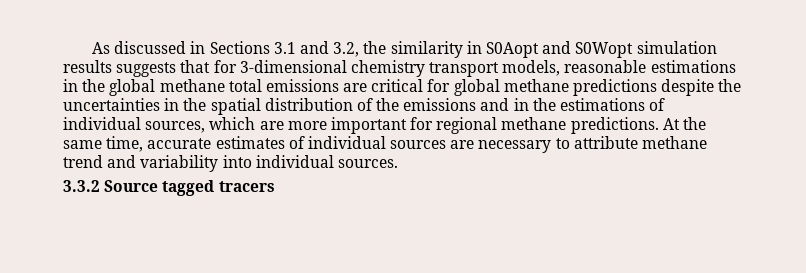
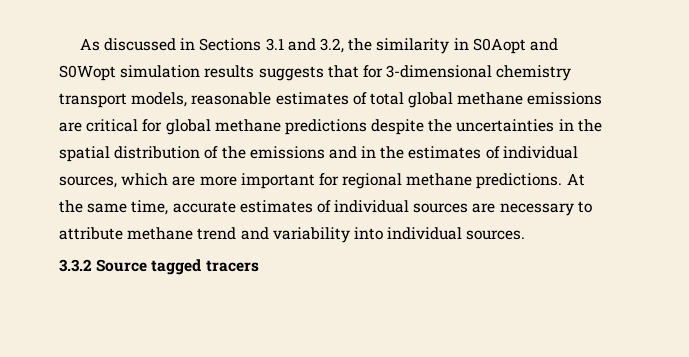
- As discussed in Sections 3.1 and 3.2, the similarity in S0Aopt and S0Wopt simulation results suggests that for 3-dimensional chemistry transport models, reasonable estimations in the global methane total emissions are critical for global methane predictions despite the uncertainties in the spatial distribution of the emissions and in the estimations of individual sources, which are more important for regional methane predictions.
+ As discussed in Sections 3.1 and 3.2, the similarity in S0Aopt and S0Wopt simulation results suggests that for 3-dimensional chemistry transport models, reasonable estimates of total global methane emissions are critical for global methane predictions despite the uncertainties in the spatial distribution of the emissions and in the estimates of individual sources, which are more important for regional methane predictions.

